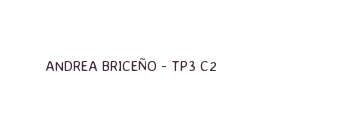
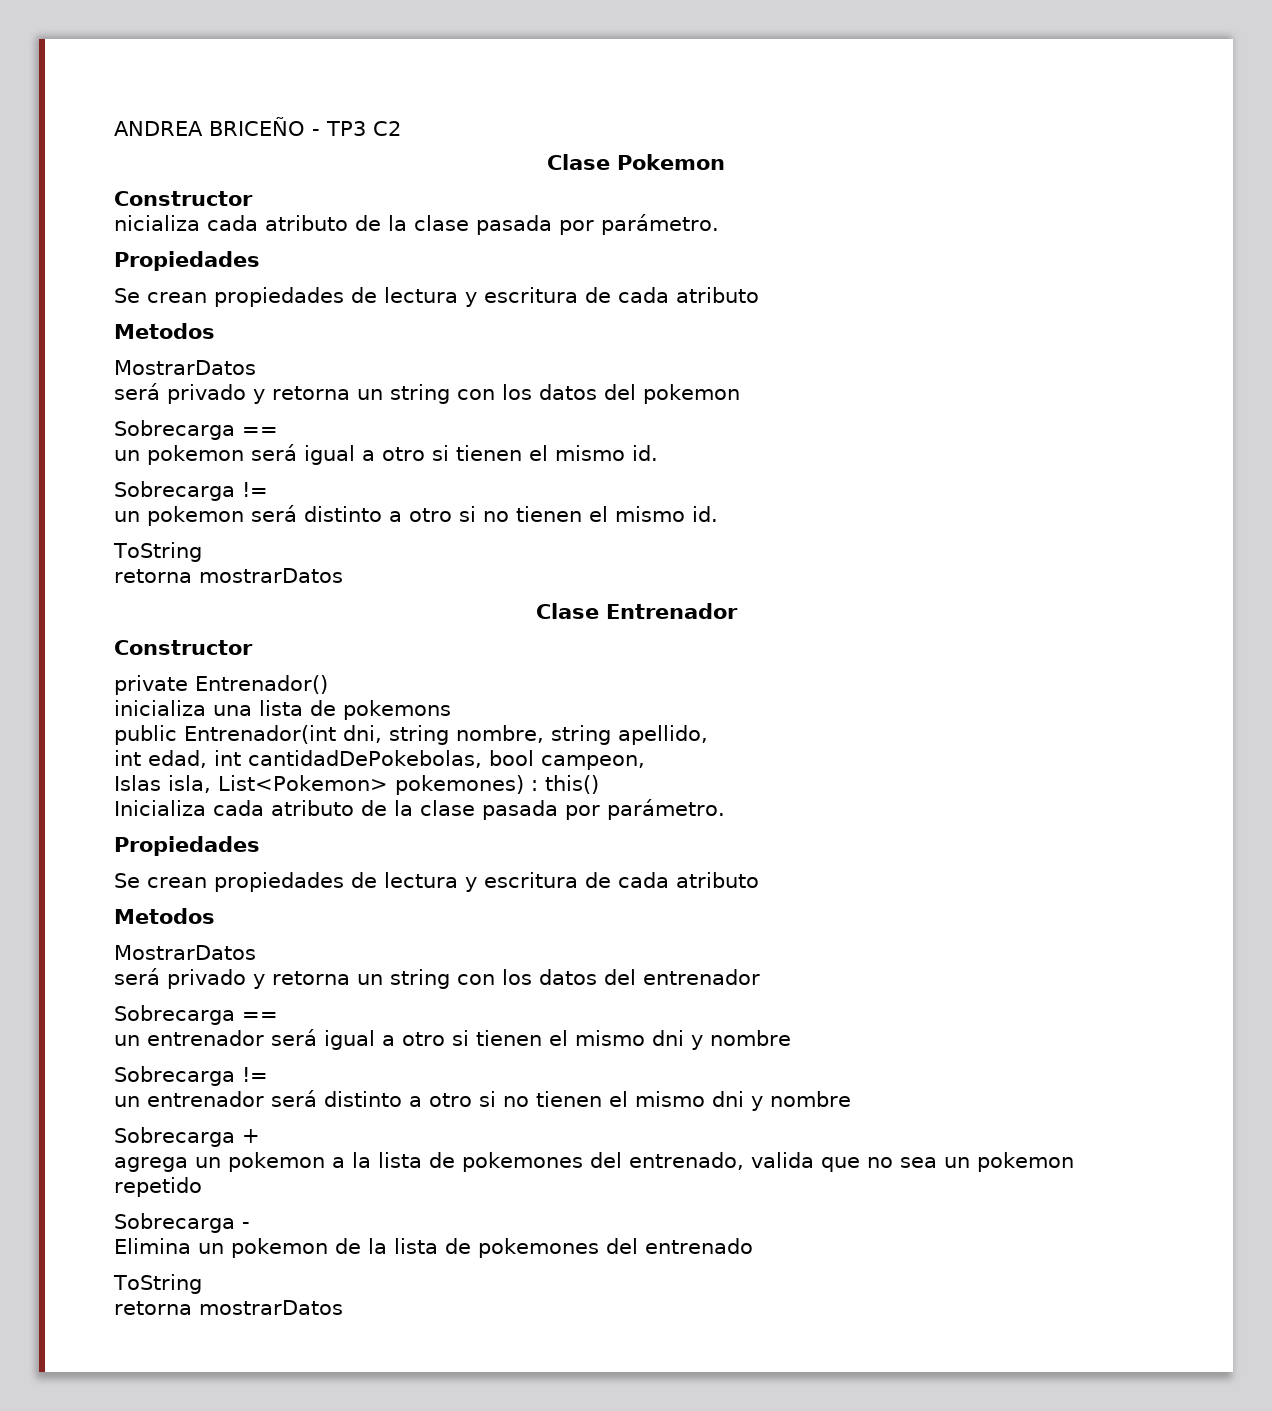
+ Clase Pokemon
+ Constructor
+ nicializa cada atributo de la clase pasada por parámetro.
+ Propiedades
+ Se crean propiedades de lectura y escritura de cada atributo
+ Metodos
+ MostrarDatos
+ será privado y retorna un string con los datos del pokemon
+ Sobrecarga ==
+ un pokemon será igual a otro si tienen el mismo id.
+ Sobrecarga !=
+ un pokemon será distinto a otro si no tienen el mismo id.
+ ToString
+ retorna mostrarDatos
+ Clase Entrenador
+ Constructor
+ private Entrenador()
+ inicializa una lista de pokemons
+ public Entrenador(int dni, string nombre, string apellido,
+ int edad, int cantidadDePokebolas, bool campeon,
+ Islas isla, List<Pokemon> pokemones) : this()
+ Inicializa cada atributo de la clase pasada por parámetro.
+ Propiedades
+ Se crean propiedades de lectura y escritura de cada atributo
+ Metodos
+ MostrarDatos
+ será privado y retorna un string con los datos del entrenador
+ Sobrecarga ==
+ un entrenador será igual a otro si tienen el mismo dni y nombre
+ Sobrecarga !=
+ un entrenador será distinto a otro si no tienen el mismo dni y nombre
+ Sobrecarga +
+ agrega un pokemon a la lista de pokemones del entrenado, valida que no sea un pokemon repetido
+ Sobrecarga -
+ Elimina un pokemon de la lista de pokemones del entrenado
+ ToString
+ retorna mostrarDatos

